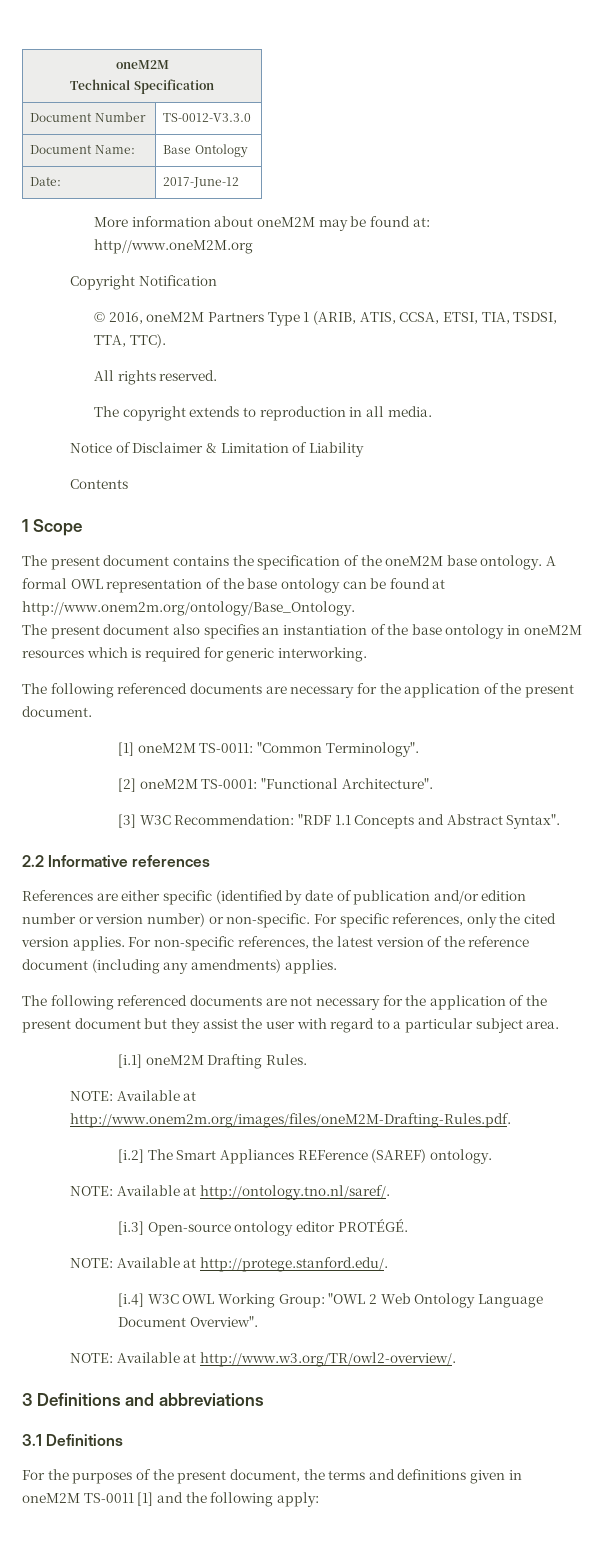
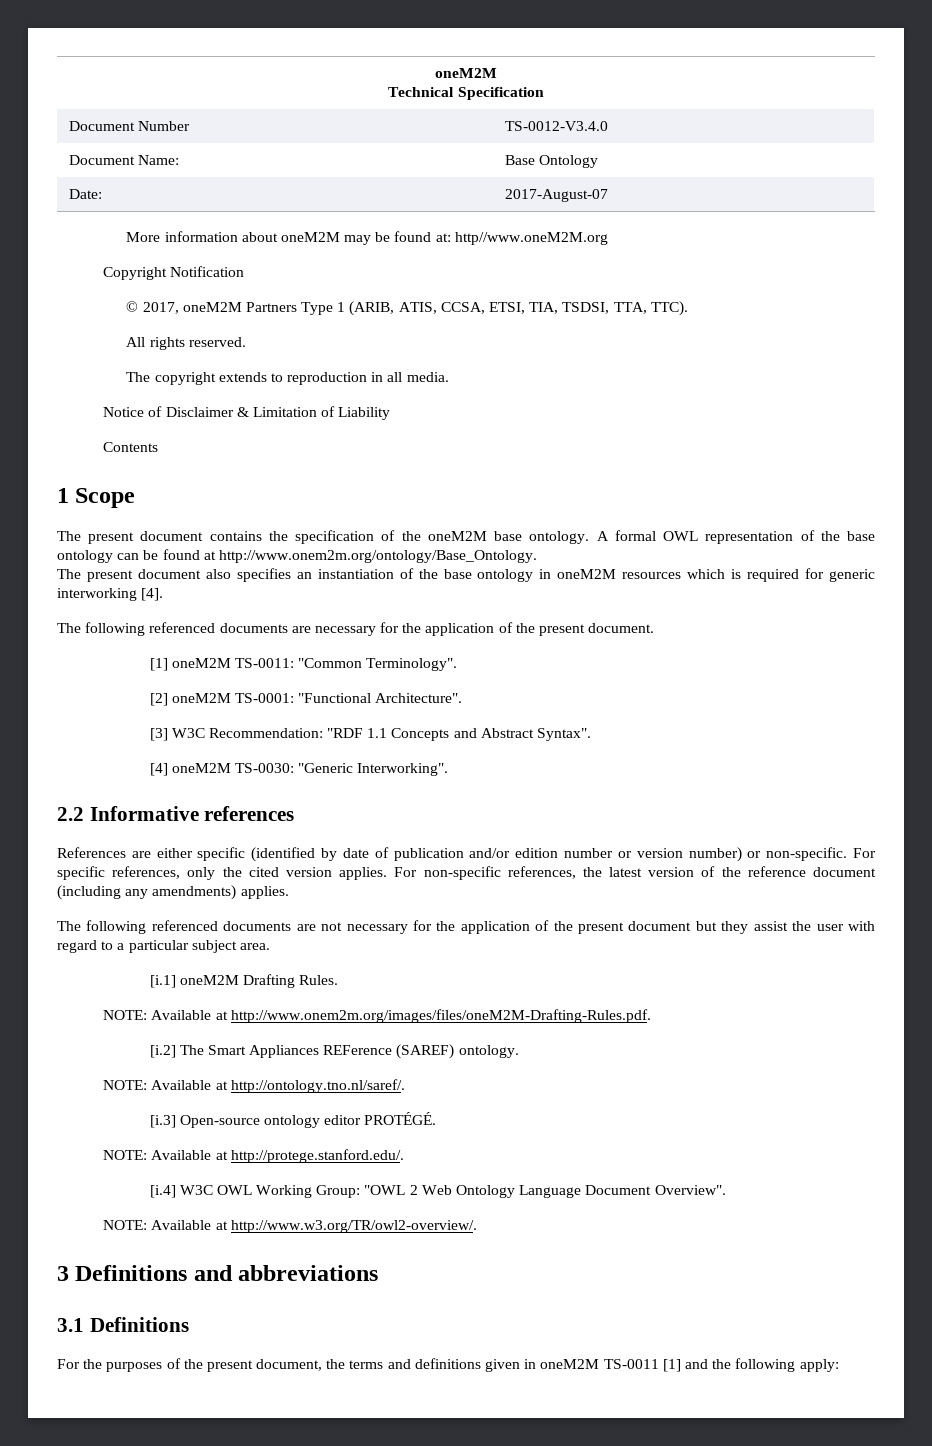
- Document Number | TS-0012-V3.3.0
+ Document Number | TS-0012-V3.4.0
- Date: | 2017-June-12
+ Date: | 2017-August-07
- © 2016, oneM2M Partners Type 1 (ARIB, ATIS, CCSA, ETSI, TIA, TSDSI, TTA, TTC).
+ © 2017, oneM2M Partners Type 1 (ARIB, ATIS, CCSA, ETSI, TIA, TSDSI, TTA, TTC).
- The present document also specifies an instantiation of the base ontology in oneM2M resources which is required for generic interworking.
+ The present document also specifies an instantiation of the base ontology in oneM2M resources which is required for generic interworking [4].
+ [4] oneM2M TS-0030: "Generic Interworking".

